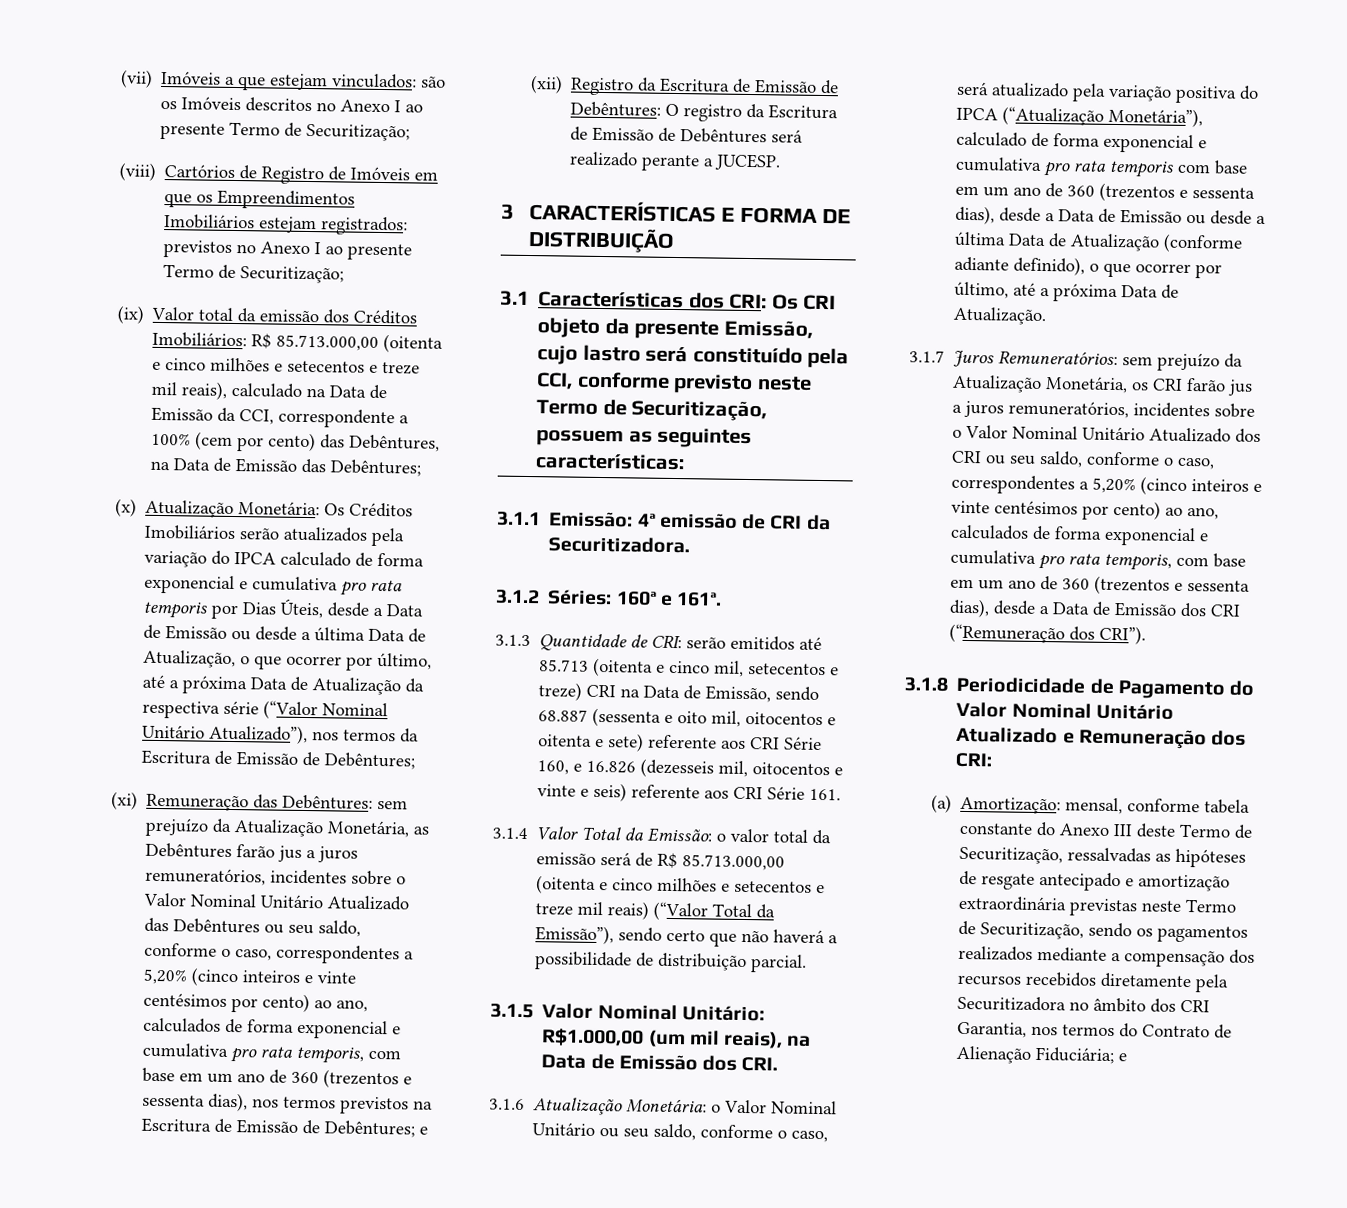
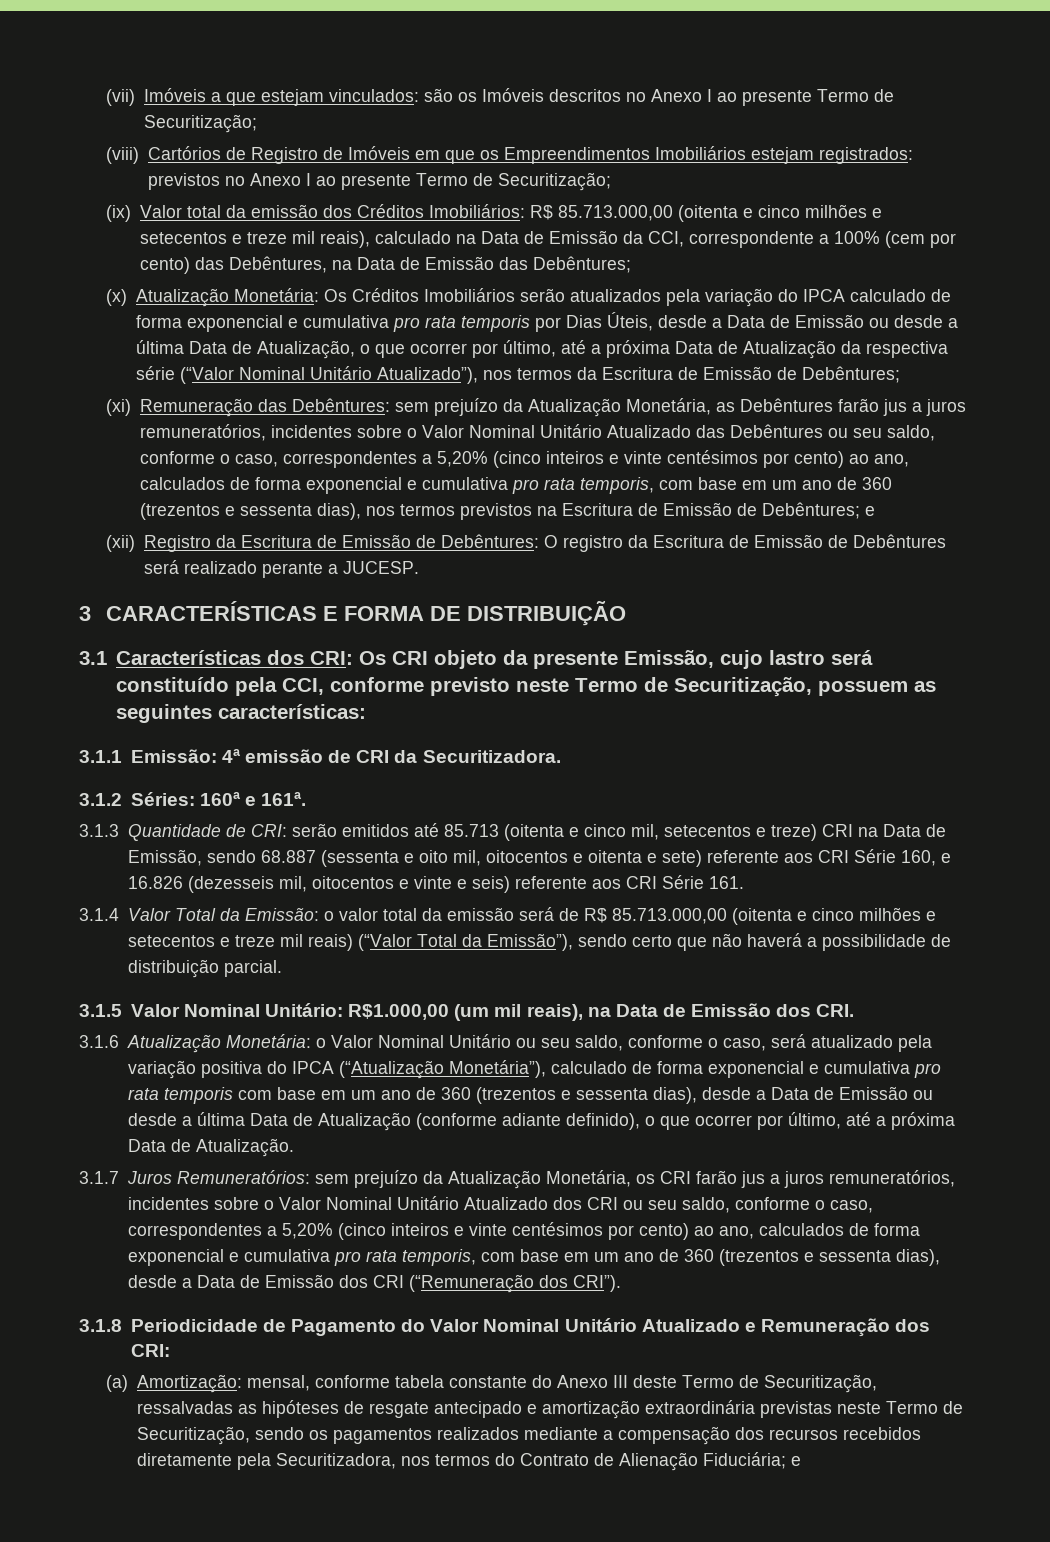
- (a) Amortização: mensal, conforme tabela constante do Anexo III deste Termo de Securitização, ressalvadas as hipóteses de resgate antecipado e amortização extraordinária previstas neste Termo de Securitização, sendo os pagamentos realizados mediante a compensação dos recursos recebidos diretamente pela Securitizadora no âmbito dos CRI Garantia, nos termos do Contrato de Alienação Fiduciária; e
+ (a) Amortização: mensal, conforme tabela constante do Anexo III deste Termo de Securitização, ressalvadas as hipóteses de resgate antecipado e amortização extraordinária previstas neste Termo de Securitização, sendo os pagamentos realizados mediante a compensação dos recursos recebidos diretamente pela Securitizadora, nos termos do Contrato de Alienação Fiduciária; e

